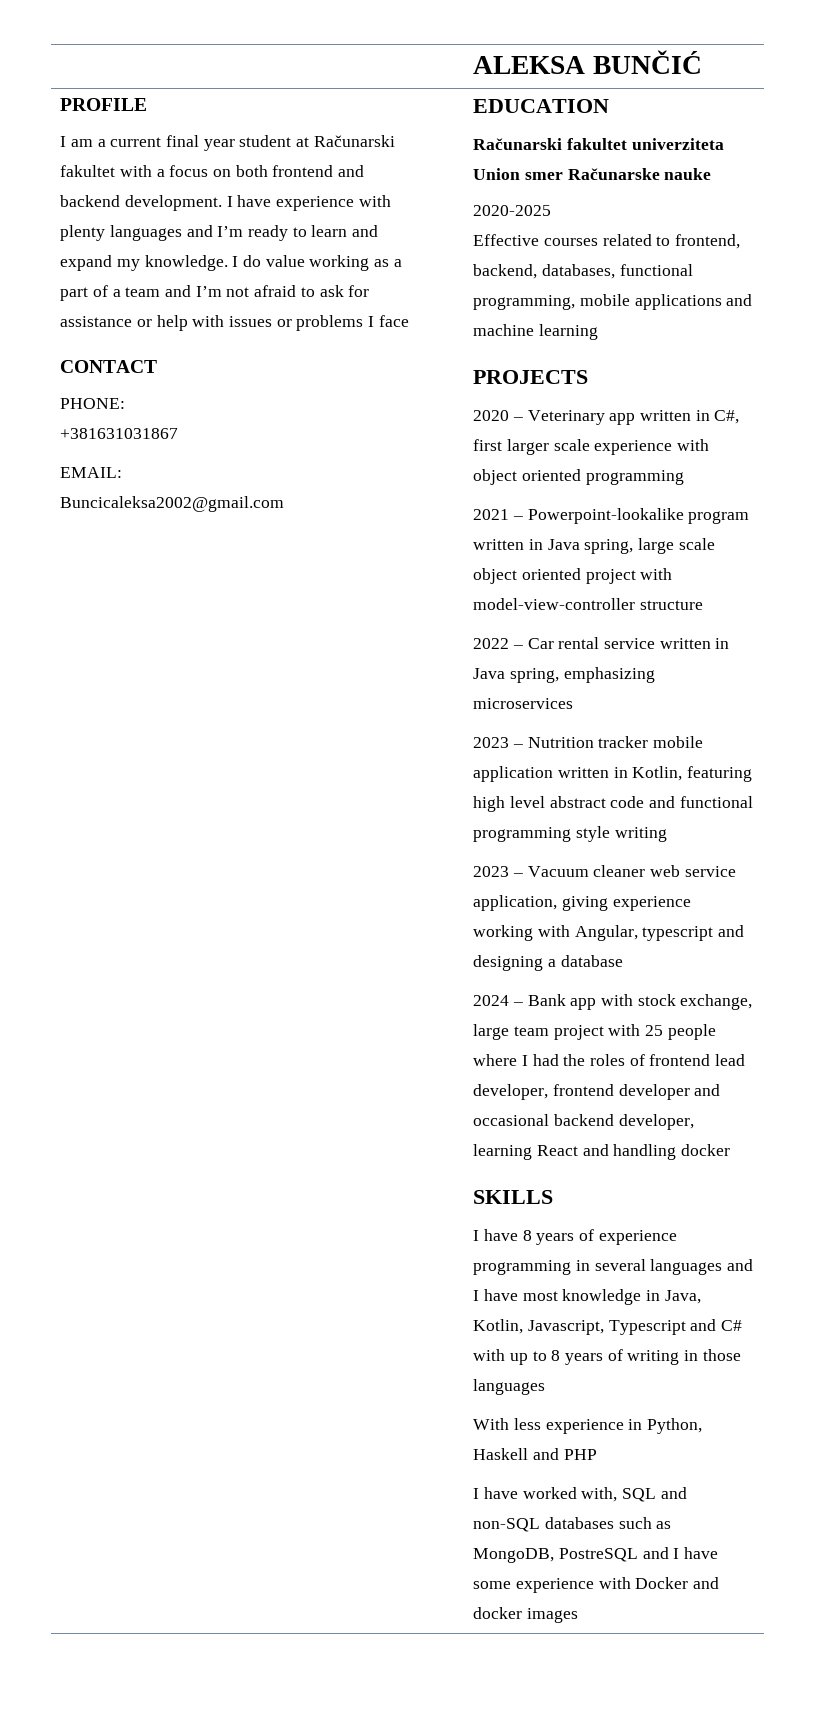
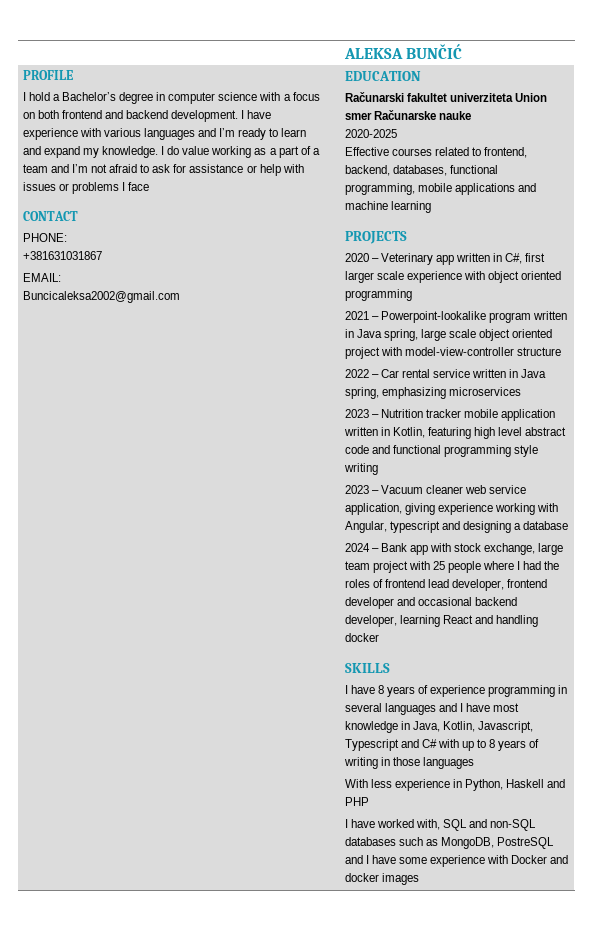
- I am a current final year student at Računarski fakultet with a focus on both frontend and backend development.
+ I hold a Bachelor’s degree in computer science with a focus on both frontend and backend development.
- I have experience with plenty languages and I’m ready to learn and expand my knowledge.
+ I have experience with various languages and I’m ready to learn and expand my knowledge.

